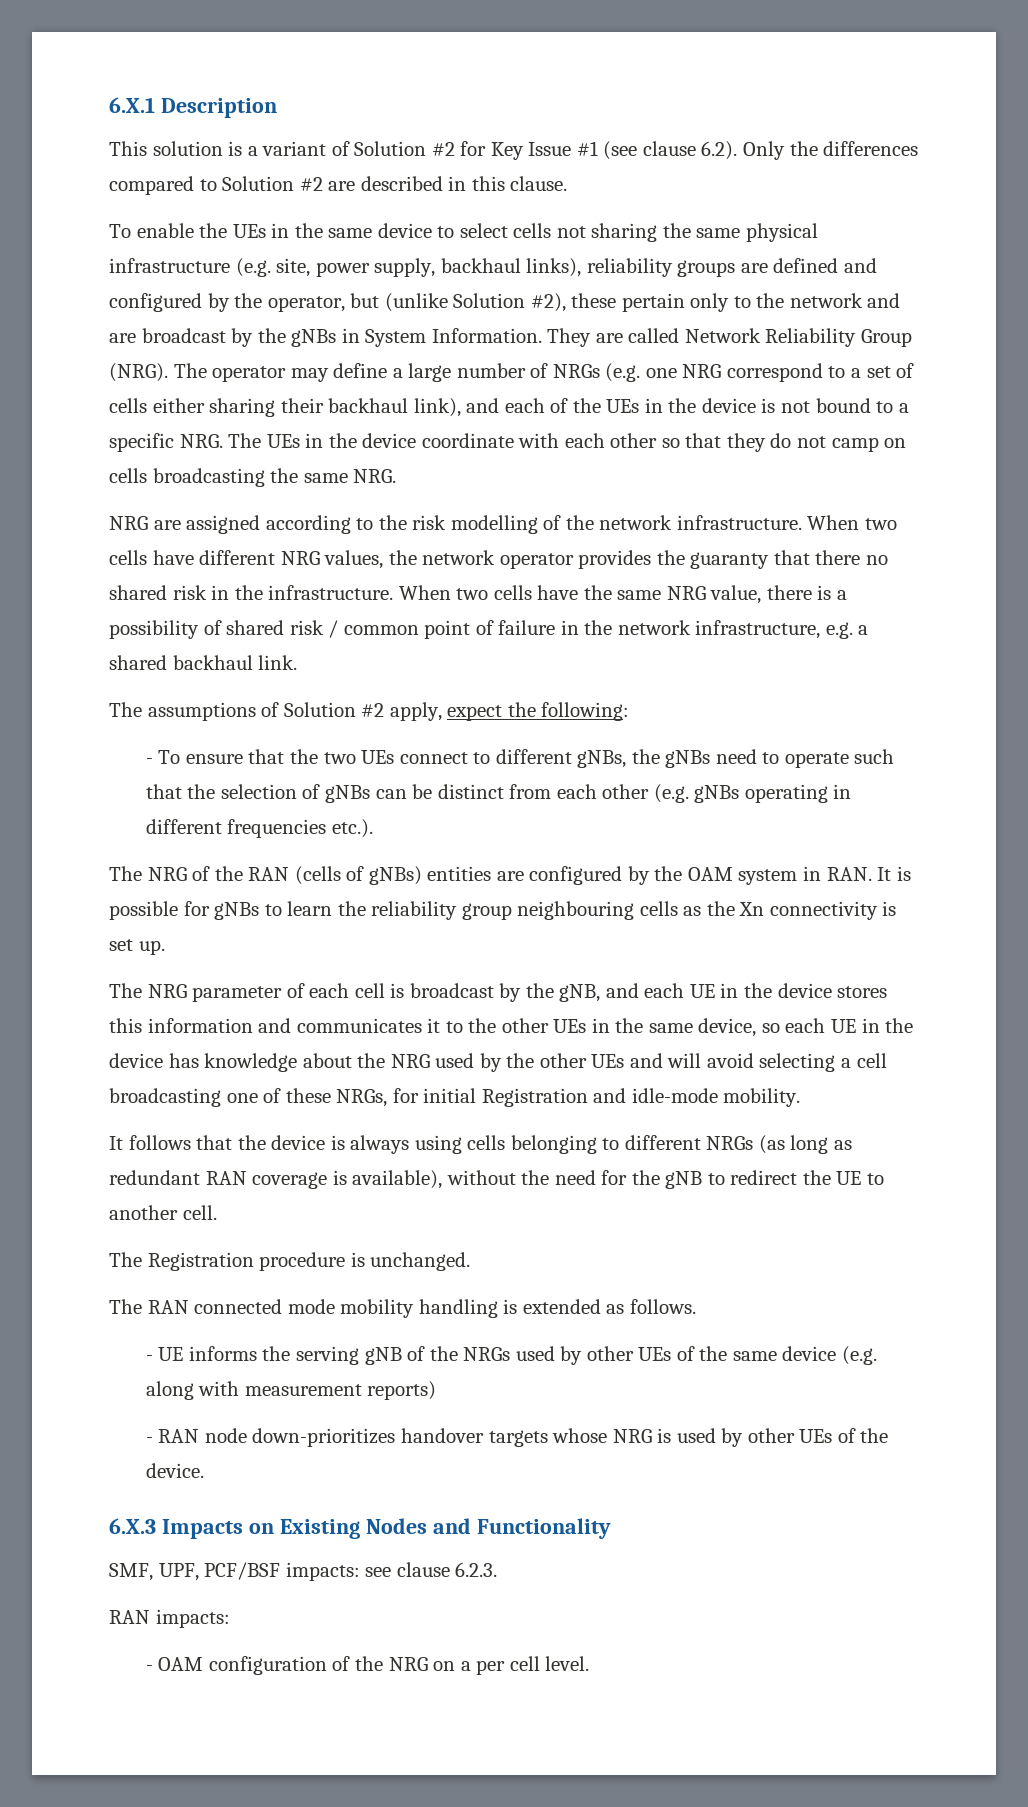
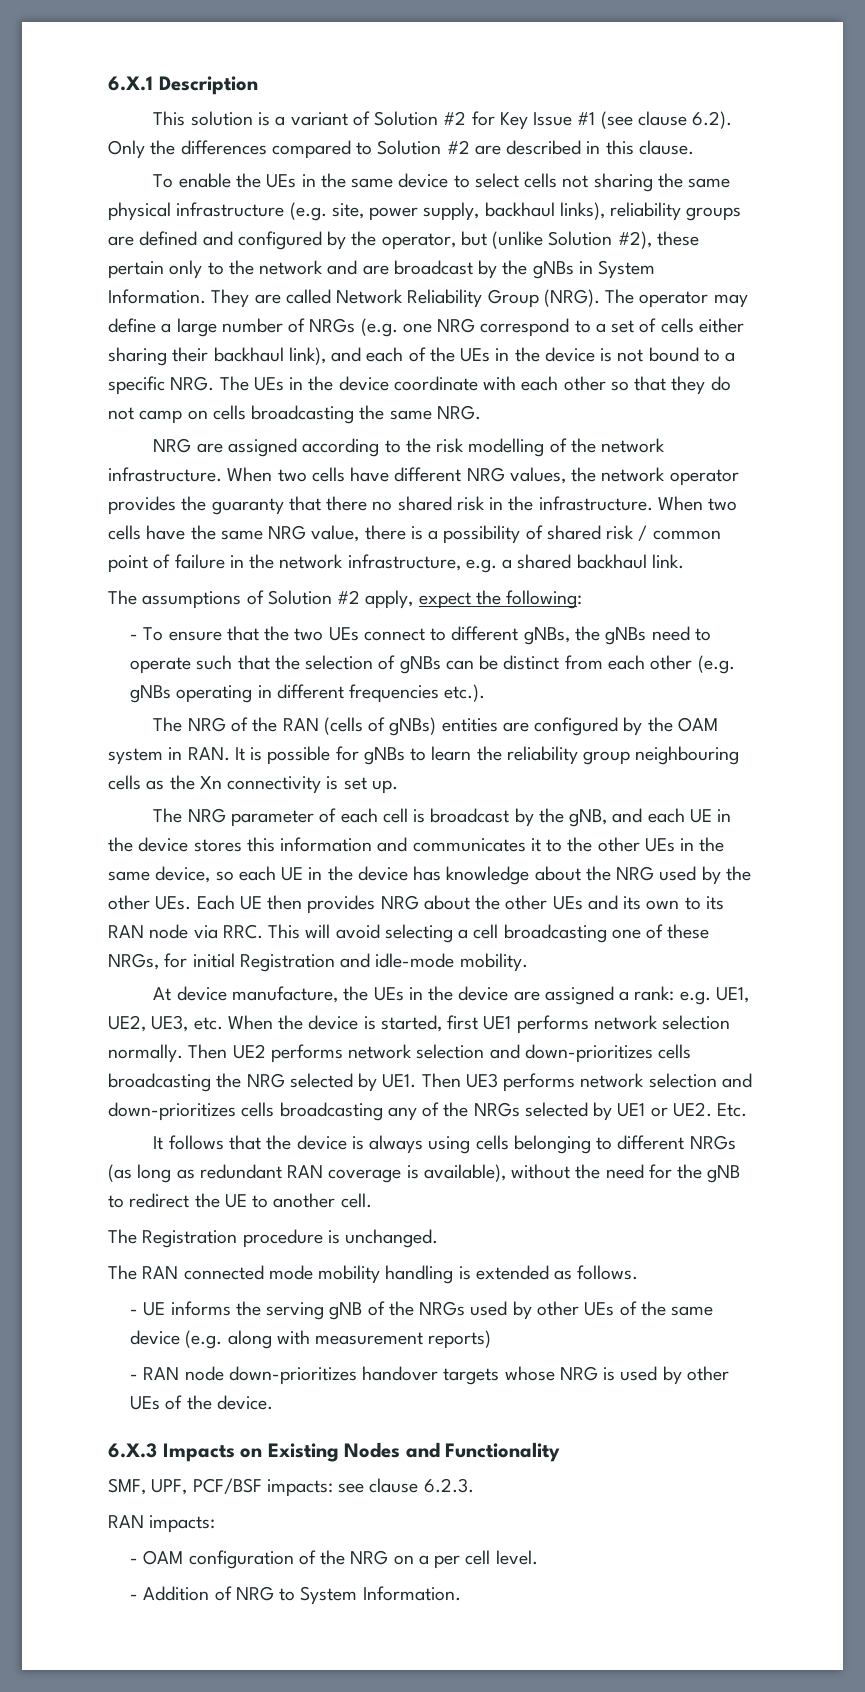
- The NRG parameter of each cell is broadcast by the gNB, and each UE in the device stores this information and communicates it to the other UEs in the same device, so each UE in the device has knowledge about the NRG used by the other UEs and will avoid selecting a cell broadcasting one of these NRGs, for initial Registration and idle-mode mobility.
+ The NRG parameter of each cell is broadcast by the gNB, and each UE in the device stores this information and communicates it to the other UEs in the same device, so each UE in the device has knowledge about the NRG used by the other UEs. Each UE then provides NRG about the other UEs and its own to its RAN node via RRC. This will avoid selecting a cell broadcasting one of these NRGs, for initial Registration and idle-mode mobility.
+ At device manufacture, the UEs in the device are assigned a rank: e.g. UE1, UE2, UE3, etc. When the device is started, first UE1 performs network selection normally. Then UE2 performs network selection and down-prioritizes cells broadcasting the NRG selected by UE1. Then UE3 performs network selection and down-prioritizes cells broadcasting any of the NRGs selected by UE1 or UE2. Etc.
+ - Addition of NRG to System Information.

